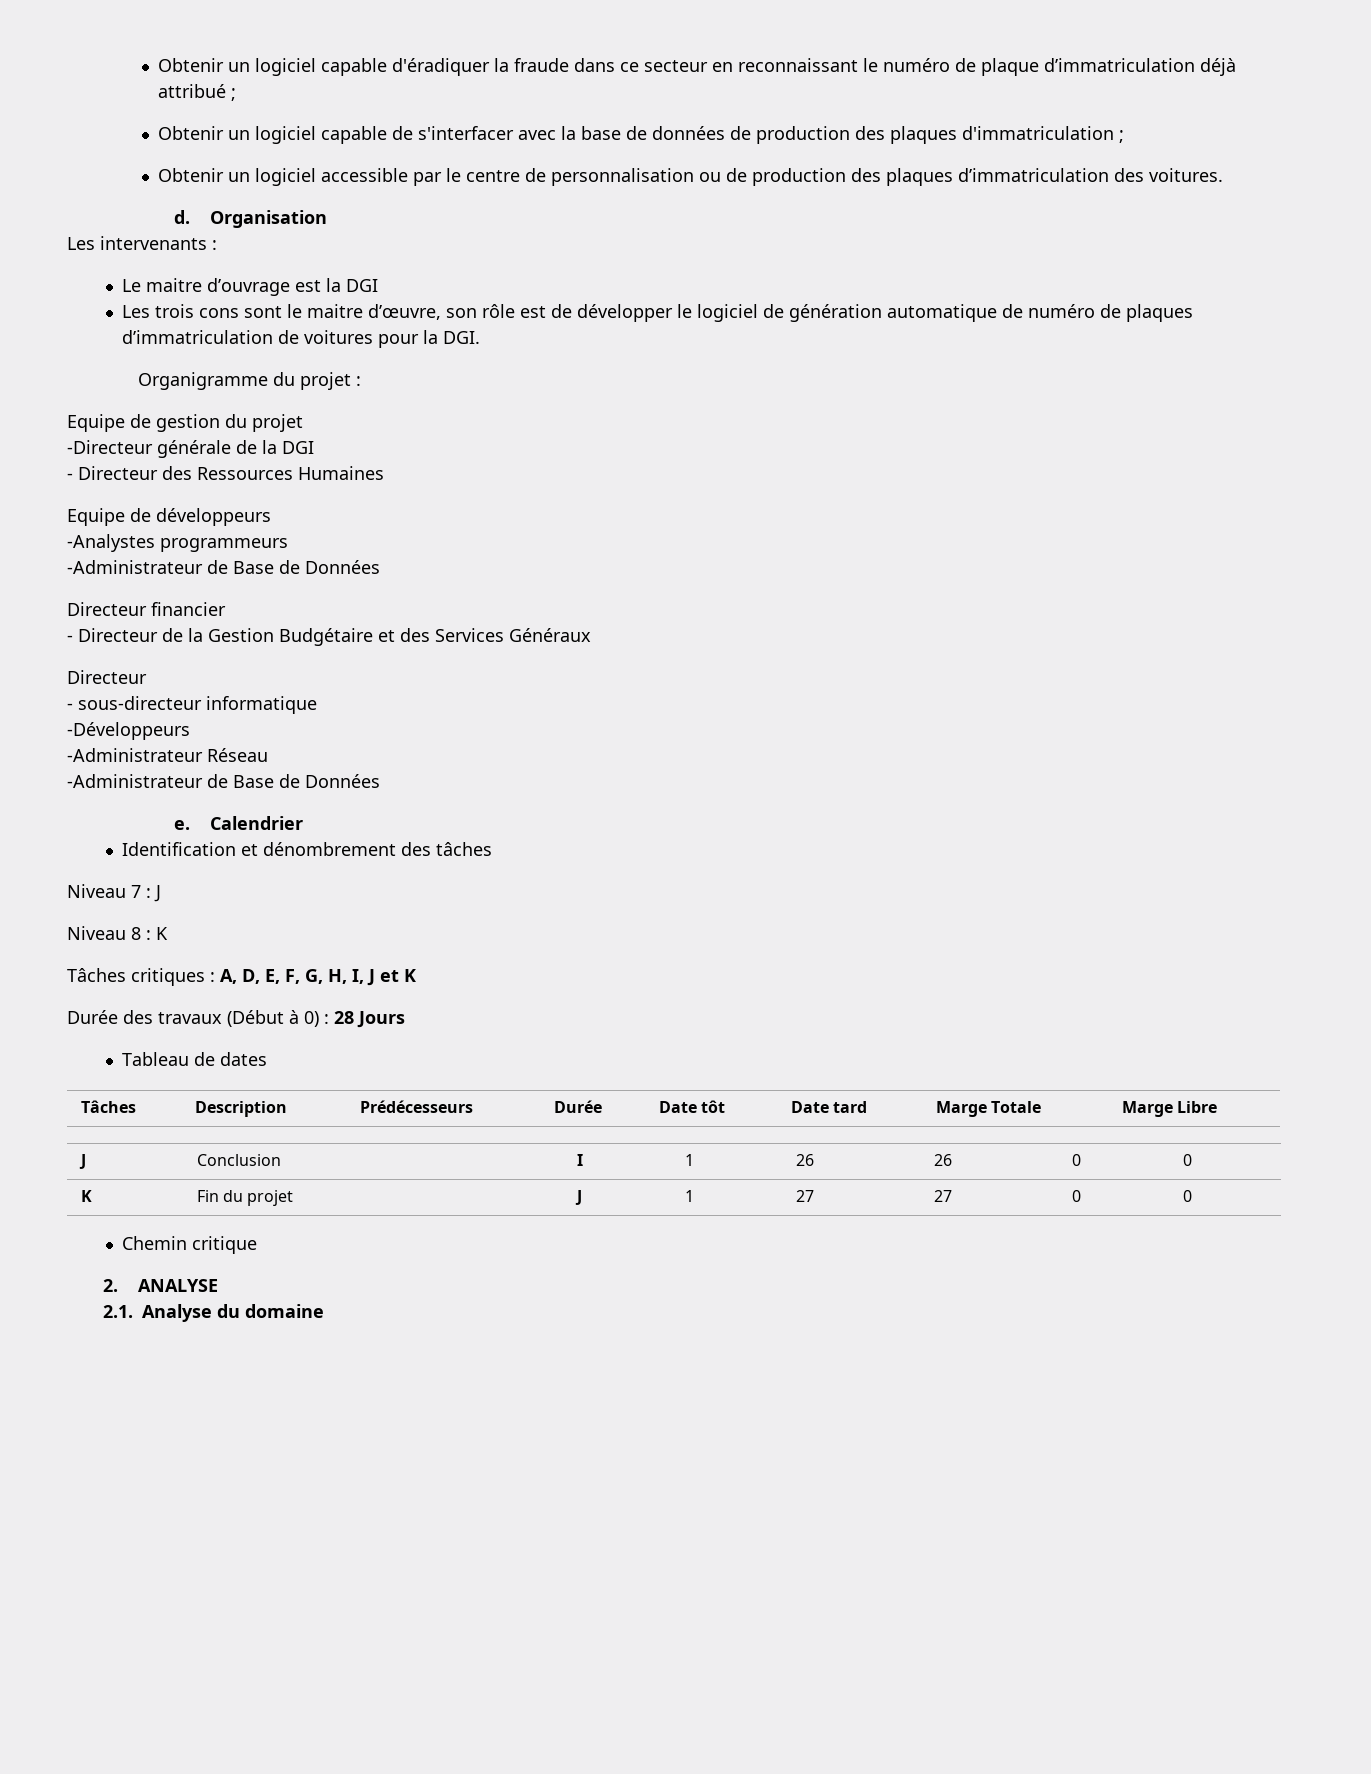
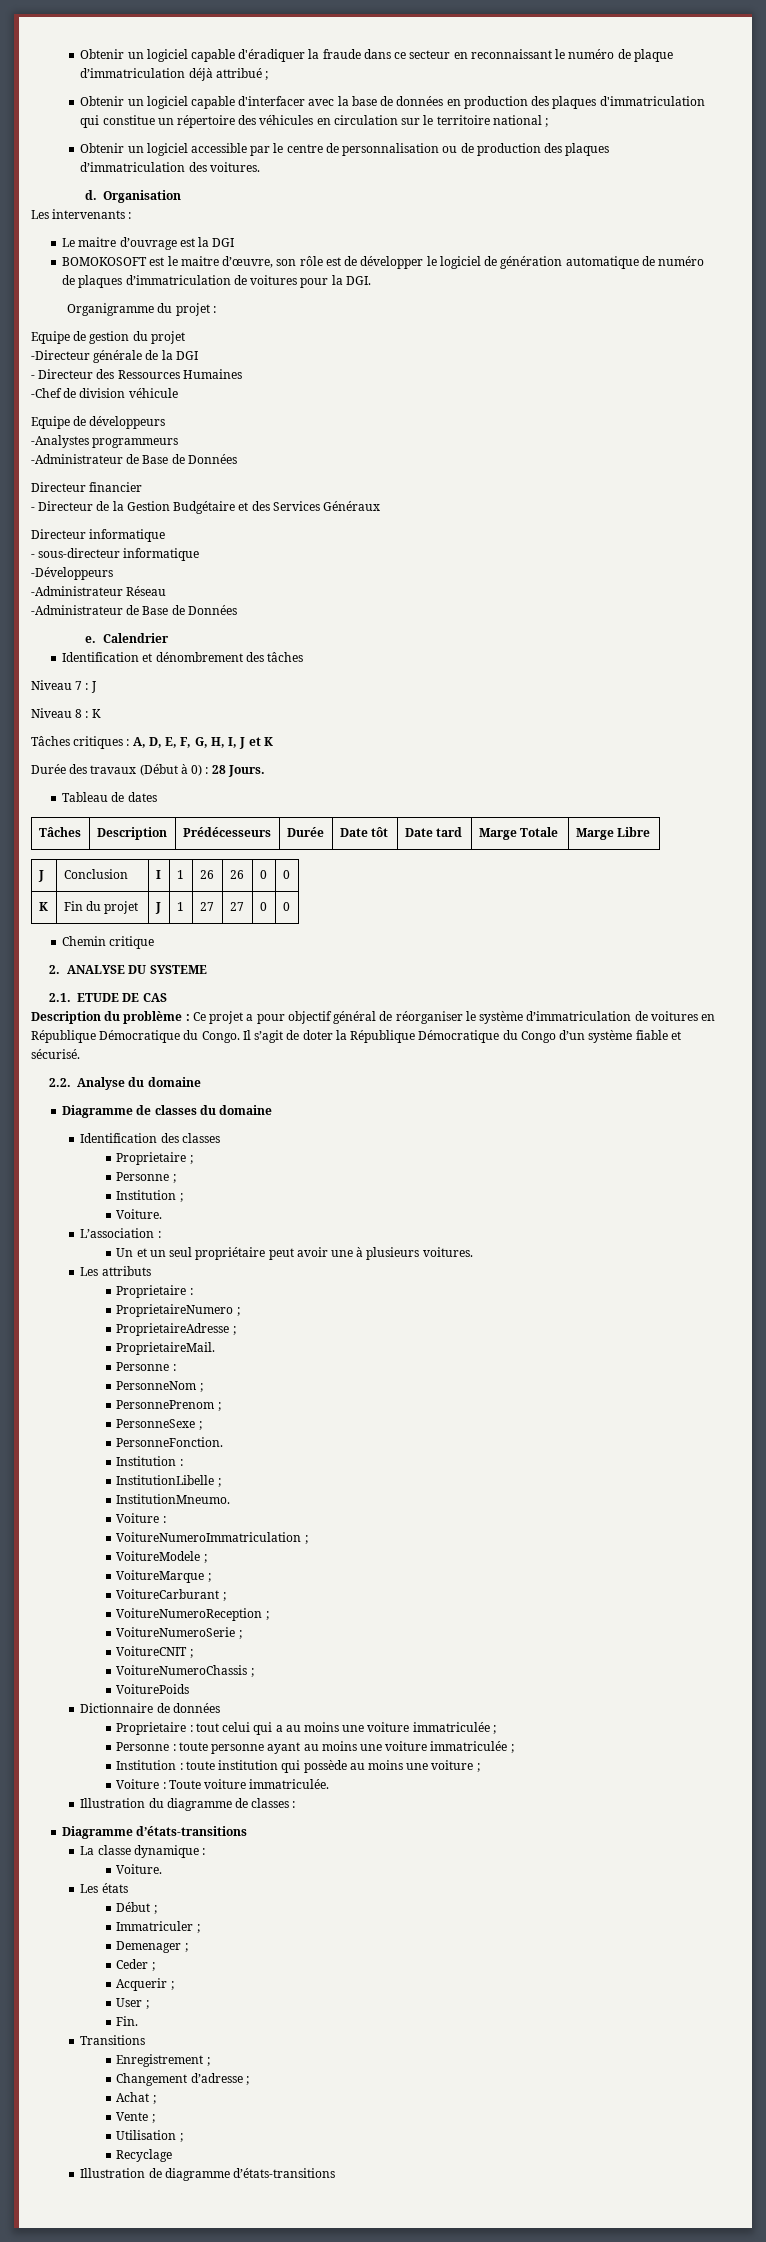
- Obtenir un logiciel capable de s'interfacer avec la base de données de production des plaques d'immatriculation ;
+ Obtenir un logiciel capable d'interfacer avec la base de données en production des plaques d'immatriculation qui constitue un répertoire des véhicules en circulation sur le territoire national ;
- Les trois cons sont le maitre d’œuvre, son rôle est de développer le logiciel de génération automatique de numéro de plaques d’immatriculation de voitures pour la DGI.
+ BOMOKOSOFT est le maitre d’œuvre, son rôle est de développer le logiciel de génération automatique de numéro de plaques d’immatriculation de voitures pour la DGI.
+ -Chef de division véhicule
  - Directeur de la Gestion Budgétaire et des Services Généraux
- Directeur
+ Directeur informatique
- Durée des travaux (Début à 0) : 28 Jours
+ Durée des travaux (Début à 0) : 28 Jours.
- 2. ANALYSE
- 2.1. Analyse du domaine
+ 2. ANALYSE DU SYSTEME
+ 2.1. ETUDE DE CAS
+ Description du problème : Ce projet a pour objectif général de réorganiser le système d’immatriculation de voitures en République Démocratique du Congo. Il s’agit de doter la République Démocratique du Congo d’un système fiable et sécurisé.
+ 2.2. Analyse du domaine
+ Diagramme de classes du domaine
+ Identification des classes
+ Proprietaire ;
+ Personne ;
+ Institution ;
+ Voiture.
+ L’association :
+ Un et un seul propriétaire peut avoir une à plusieurs voitures.
+ Les attributs
+ Proprietaire :
+ ProprietaireNumero ;
+ ProprietaireAdresse ;
+ ProprietaireMail.
+ Personne :
+ PersonneNom ;
+ PersonnePrenom ;
+ PersonneSexe ;
+ PersonneFonction.
+ Institution :
+ InstitutionLibelle ;
+ InstitutionMneumo.
+ Voiture :
+ VoitureNumeroImmatriculation ;
+ VoitureModele ;
+ VoitureMarque ;
+ VoitureCarburant ;
+ VoitureNumeroReception ;
+ VoitureNumeroSerie ;
+ VoitureCNIT ;
+ VoitureNumeroChassis ;
+ VoiturePoids
+ Dictionnaire de données
+ Proprietaire : tout celui qui a au moins une voiture immatriculée ;
+ Personne : toute personne ayant au moins une voiture immatriculée ;
+ Institution : toute institution qui possède au moins une voiture ;
+ Voiture : Toute voiture immatriculée.
+ Illustration du diagramme de classes :
+ Diagramme d’états-transitions
+ La classe dynamique :
+ Voiture.
+ Les états
+ Début ;
+ Immatriculer ;
+ Demenager ;
+ Ceder ;
+ Acquerir ;
+ User ;
+ Fin.
+ Transitions
+ Enregistrement ;
+ Changement d’adresse ;
+ Achat ;
+ Vente ;
+ Utilisation ;
+ Recyclage
+ Illustration de diagramme d’états-transitions

